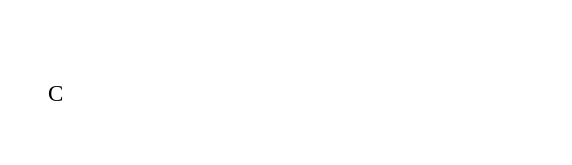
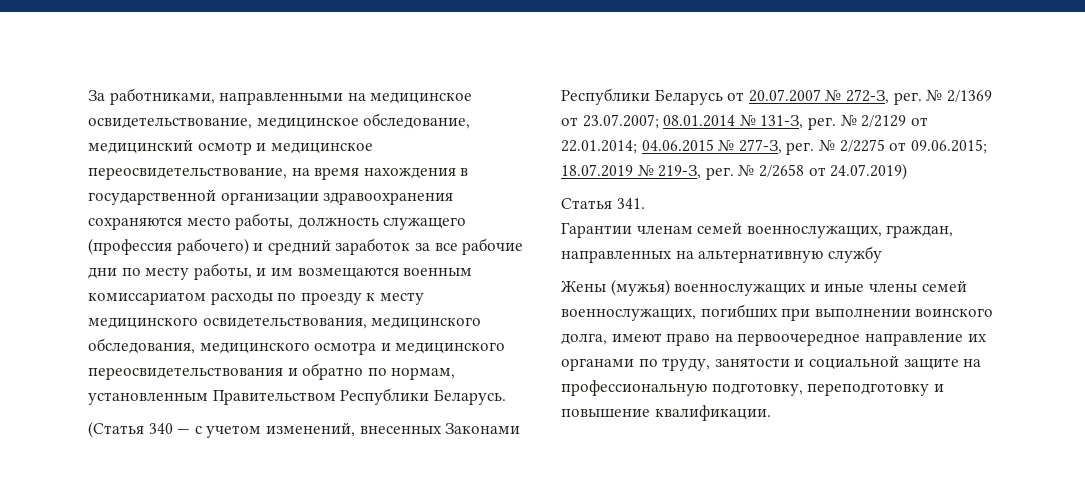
- С
+ За работниками, направленными на медицинское освидетельствование, медицинское обследование, медицинский осмотр и медицинское переосвидетельствование, на время нахождения в государственной организации здравоохранения сохраняются место работы, должность служащего (профессия рабочего) и средний заработок за все рабочие дни по месту работы, и им возмещаются военным комиссариатом расходы по проезду к месту медицинского освидетельствования, медицинского обследования, медицинского осмотра и медицинского переосвидетельствования и обратно по нормам, установленным Правительством Республики Беларусь.
+ (Статья 340 — с учетом изменений, внесенных Законами Республики Беларусь от 20.07.2007 № 272-З, рег. № 2/1369 от 23.07.2007; 08.01.2014 № 131-З, рег. № 2/2129 от 22.01.2014; 04.06.2015 № 277-З, рег. № 2/2275 от 09.06.2015; 18.07.2019 № 219-З, рег. № 2/2658 от 24.07.2019)
+ Статья 341.
+ Гарантии членам семей военнослужащих, граждан, направленных на альтернативную службу
+ Жены (мужья) военнослужащих и иные члены семей военнослужащих, погибших при выполнении воинского долга, имеют право на первоочередное направление их органами по труду, занятости и социальной защите на профессиональную подготовку, переподготовку и повышение квалификации.

